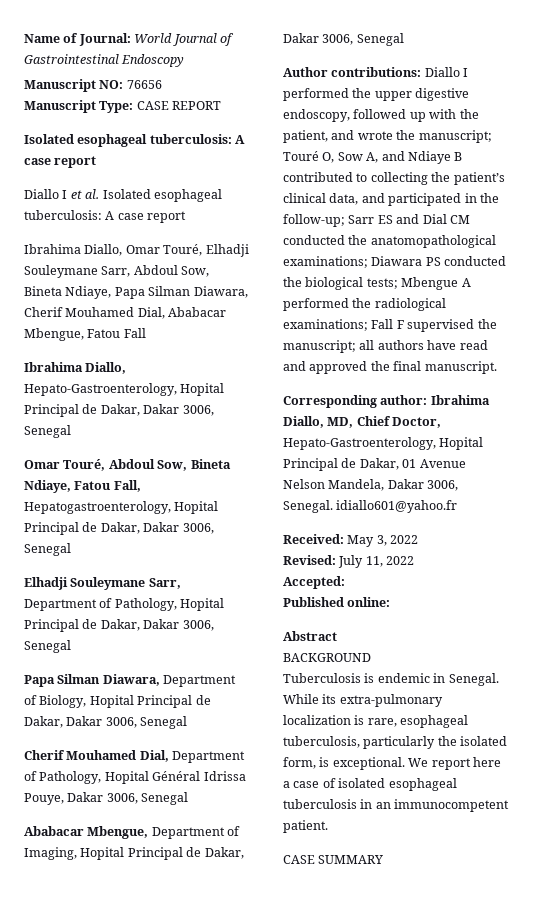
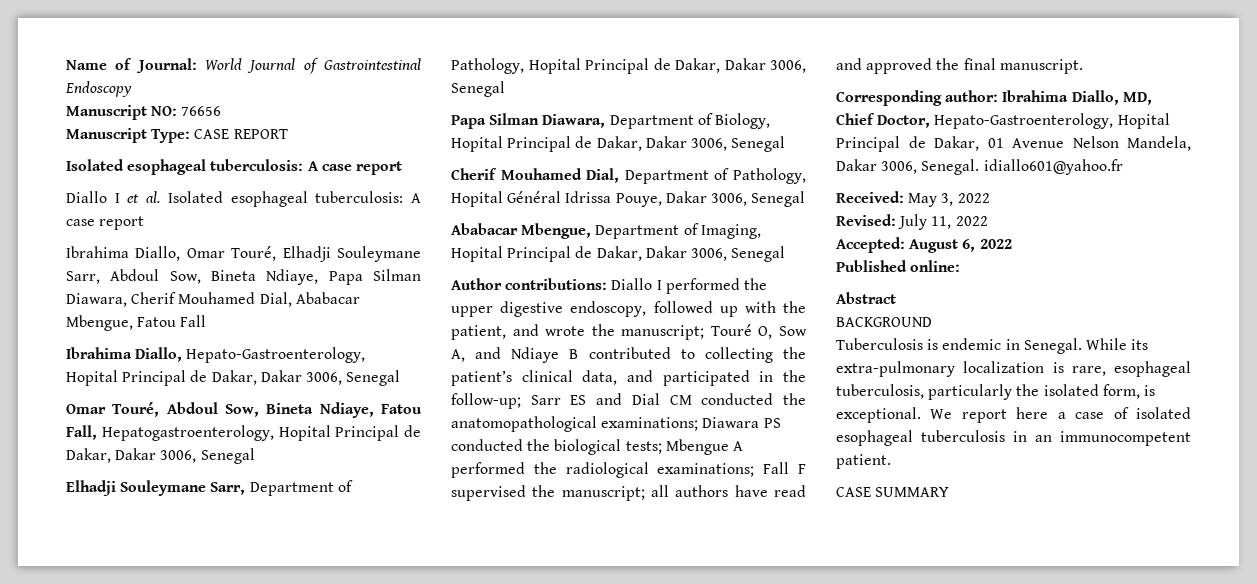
- Accepted:
+ Accepted: August 6, 2022

